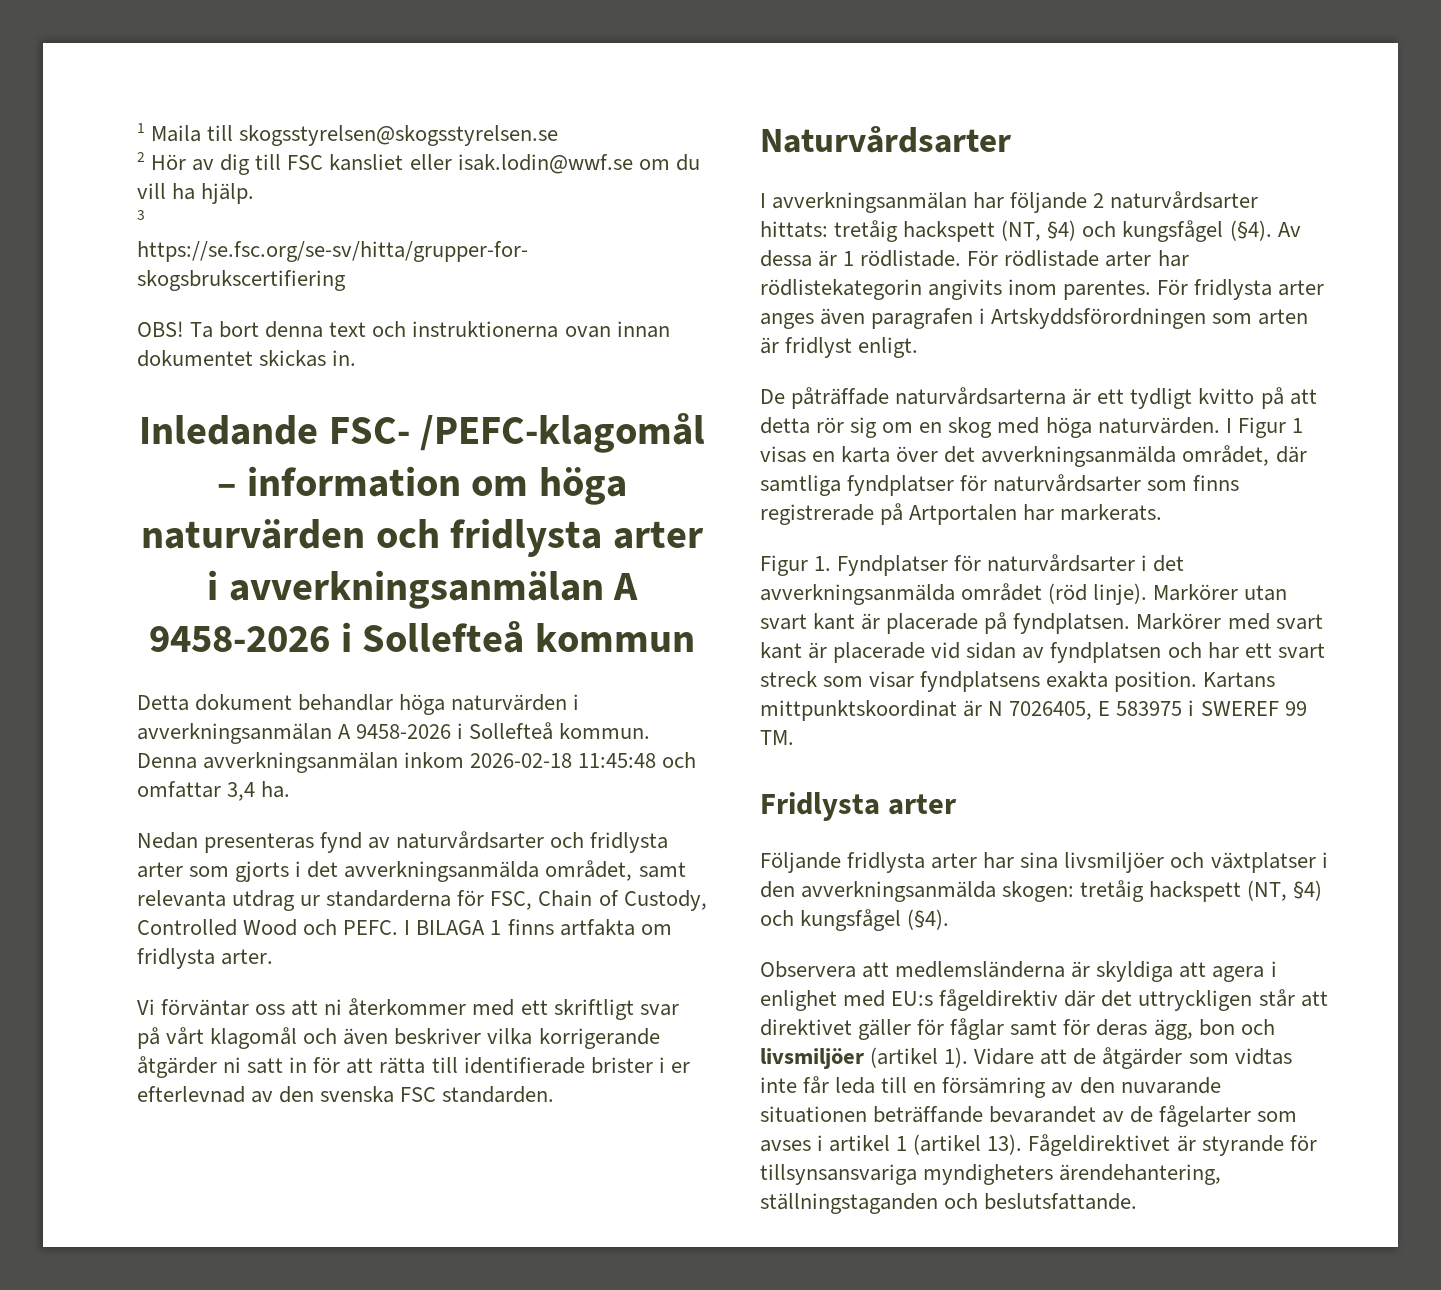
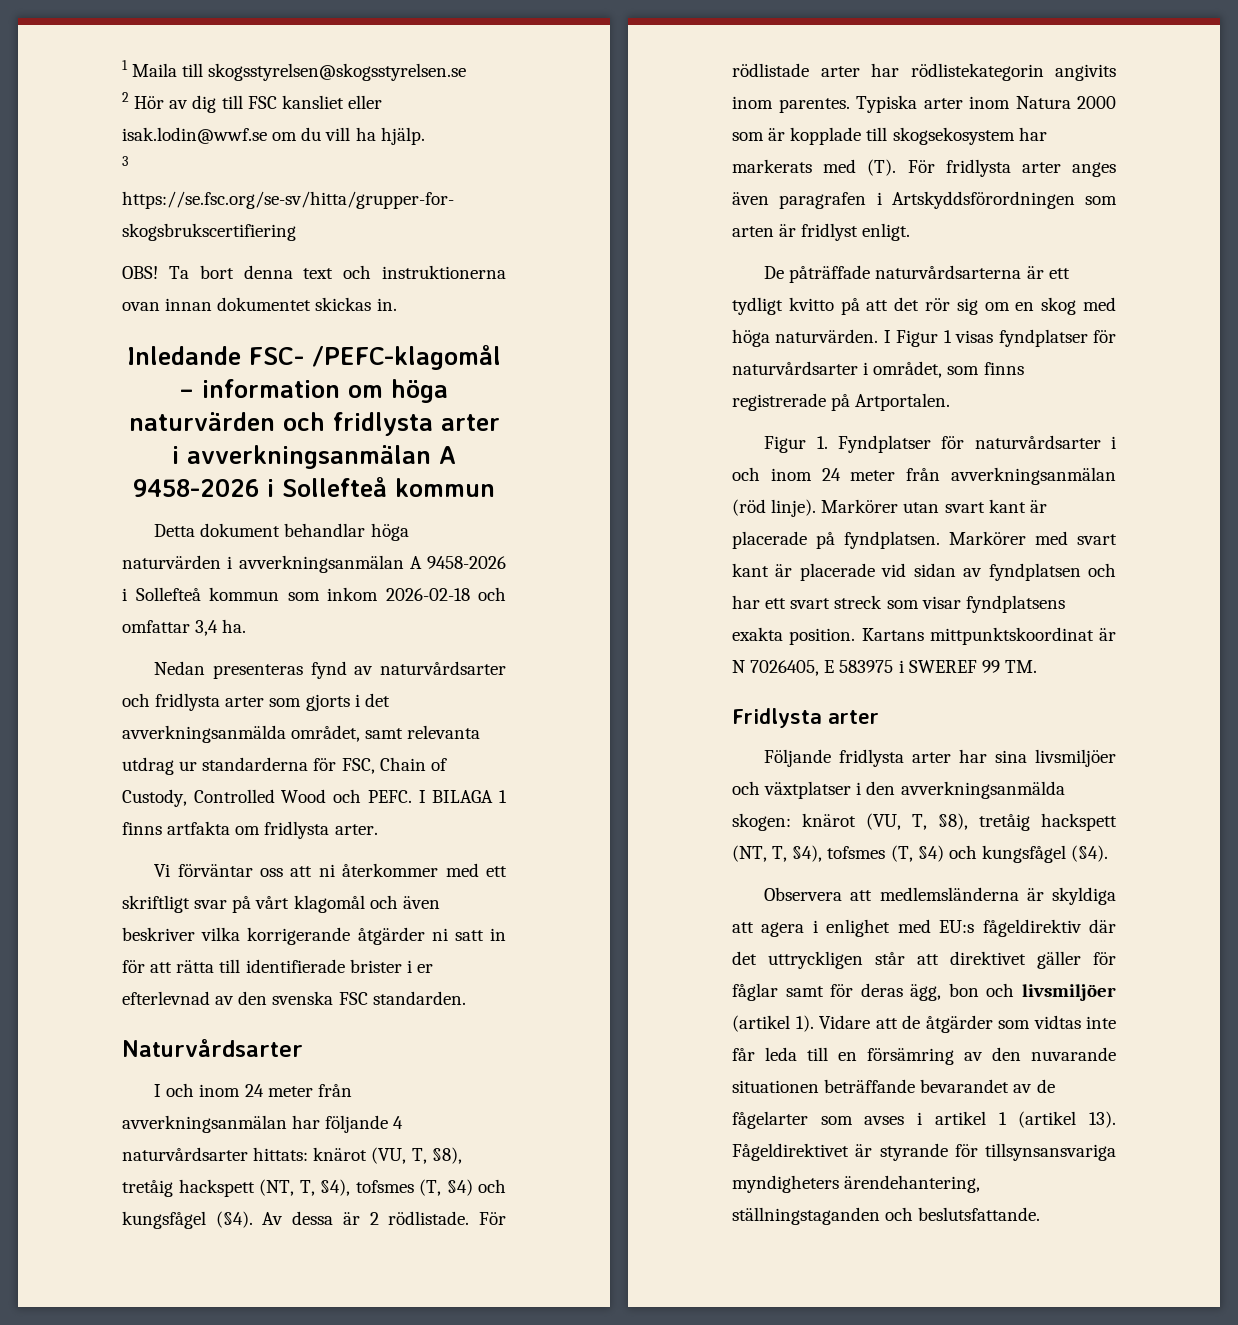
- Detta dokument behandlar höga naturvärden i avverkningsanmälan A 9458-2026 i Sollefteå kommun. Denna avverkningsanmälan inkom 2026-02-18 11:45:48 och omfattar 3,4 ha.
+ Detta dokument behandlar höga naturvärden i avverkningsanmälan A 9458-2026 i Sollefteå kommun som inkom 2026-02-18 och omfattar 3,4 ha.
- I avverkningsanmälan har följande 2 naturvårdsarter hittats: tretåig hackspett (NT, §4) och kungsfågel (§4).
+ I och inom 24 meter från avverkningsanmälan har följande 4 naturvårdsarter hittats: knärot (VU, T, §8), tretåig hackspett (NT, T, §4), tofsmes (T, §4) och kungsfågel (§4).
- Av dessa är 1 rödlistade.
+ Av dessa är 2 rödlistade.
- För fridlysta arter anges även paragrafen i Artskyddsförordningen som arten är fridlyst enligt.
+ Typiska arter inom Natura 2000 som är kopplade till skogsekosystem har markerats med (T). För fridlysta arter anges även paragrafen i Artskyddsförordningen som arten är fridlyst enligt.
- De påträffade naturvårdsarterna är ett tydligt kvitto på att detta rör sig om en skog med höga naturvärden.
+ De påträffade naturvårdsarterna är ett tydligt kvitto på att det rör sig om en skog med höga naturvärden.
- I Figur 1 visas en karta över det avverkningsanmälda området, där samtliga fyndplatser för naturvårdsarter som finns registrerade på Artportalen har markerats.
+ I Figur 1 visas fyndplatser för naturvårdsarter i området, som finns registrerade på Artportalen.
- Figur 1. Fyndplatser för naturvårdsarter i det avverkningsanmälda området (röd linje).
+ Figur 1. Fyndplatser för naturvårdsarter i och inom 24 meter från avverkningsanmälan (röd linje).
- Följande fridlysta arter har sina livsmiljöer och växtplatser i den avverkningsanmälda skogen: tretåig hackspett (NT, §4) och kungsfågel (§4).
+ Följande fridlysta arter har sina livsmiljöer och växtplatser i den avverkningsanmälda skogen: knärot (VU, T, §8), tretåig hackspett (NT, T, §4), tofsmes (T, §4) och kungsfågel (§4).

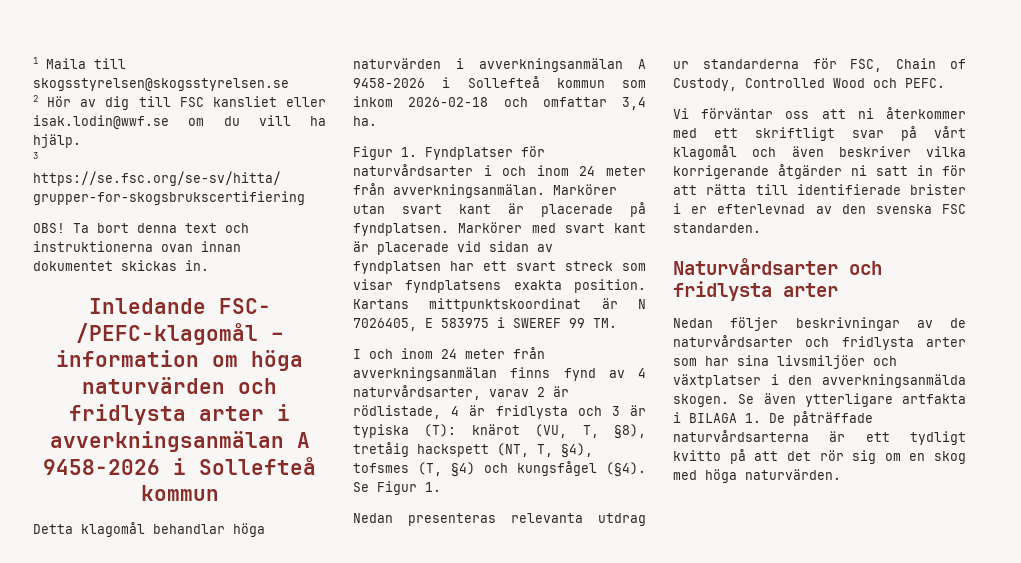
- Detta dokument behandlar höga naturvärden i avverkningsanmälan A 9458-2026 i Sollefteå kommun som inkom 2026-02-18 och omfattar 3,4 ha.
+ Detta klagomål behandlar höga naturvärden i avverkningsanmälan A 9458-2026 i Sollefteå kommun som inkom 2026-02-18 och omfattar 3,4 ha.
- Nedan presenteras fynd av naturvårdsarter och fridlysta arter som gjorts i det avverkningsanmälda området, samt relevanta utdrag ur standarderna för FSC, Chain of Custody, Controlled Wood och PEFC. I BILAGA 1 finns artfakta om fridlysta arter.
+ Figur 1. Fyndplatser för naturvårdsarter i och inom 24 meter från avverkningsanmälan. Markörer utan svart kant är placerade på fyndplatsen. Markörer med svart kant är placerade vid sidan av fyndplatsen har ett svart streck som visar fyndplatsens exakta position. Kartans mittpunktskoordinat är N 7026405, E 583975 i SWEREF 99 TM.
+ I och inom 24 meter från avverkningsanmälan finns fynd av 4 naturvårdsarter, varav 2 är rödlistade, 4 är fridlysta och 3 är typiska (T): knärot (VU, T, §8), tretåig hackspett (NT, T, §4), tofsmes (T, §4) och kungsfågel (§4). Se Figur 1.
+ Nedan presenteras relevanta utdrag ur standarderna för FSC, Chain of Custody, Controlled Wood och PEFC.
- Naturvårdsarter
- I och inom 24 meter från avverkningsanmälan har följande 4 naturvårdsarter hittats: knärot (VU, T, §8), tretåig hackspett (NT, T, §4), tofsmes (T, §4) och kungsfågel (§4). Av dessa är 2 rödlistade. För rödlistade arter har rödlistekategorin angivits inom parentes. Typiska arter inom Natura 2000 som är kopplade till skogsekosystem har markerats med (T). För fridlysta arter anges även paragrafen i Artskyddsförordningen som arten är fridlyst enligt.
- De påträffade naturvårdsarterna är ett tydligt kvitto på att det rör sig om en skog med höga naturvärden. I Figur 1 visas fyndplatser för naturvårdsarter i området, som finns registrerade på Artportalen.
- Figur 1. Fyndplatser för naturvårdsarter i och inom 24 meter från avverkningsanmälan (röd linje). Markörer utan svart kant är placerade på fyndplatsen. Markörer med svart kant är placerade vid sidan av fyndplatsen och har ett svart streck som visar fyndplatsens exakta position. Kartans mittpunktskoordinat är N 7026405, E 583975 i SWEREF 99 TM.
- Fridlysta arter
- Följande fridlysta arter har sina livsmiljöer och växtplatser i den avverkningsanmälda skogen: knärot (VU, T, §8), tretåig hackspett (NT, T, §4), tofsmes (T, §4) och kungsfågel (§4).
- Observera att medlemsländerna är skyldiga att agera i enlighet med EU:s fågeldirektiv där det uttryckligen står att direktivet gäller för fåglar samt för deras ägg, bon och livsmiljöer (artikel 1). Vidare att de åtgärder som vidtas inte får leda till en försämring av den nuvarande situationen beträffande bevarandet av de fågelarter som avses i artikel 1 (artikel 13). Fågeldirektivet är styrande för tillsynsansvariga myndigheters ärendehantering, ställningstaganden och beslutsfattande.
+ Naturvårdsarter och fridlysta arter
+ Nedan följer beskrivningar av de naturvårdsarter och fridlysta arter som har sina livsmiljöer och växtplatser i den avverkningsanmälda skogen. Se även ytterligare artfakta i BILAGA 1. De påträffade naturvårdsarterna är ett tydligt kvitto på att det rör sig om en skog med höga naturvärden.

